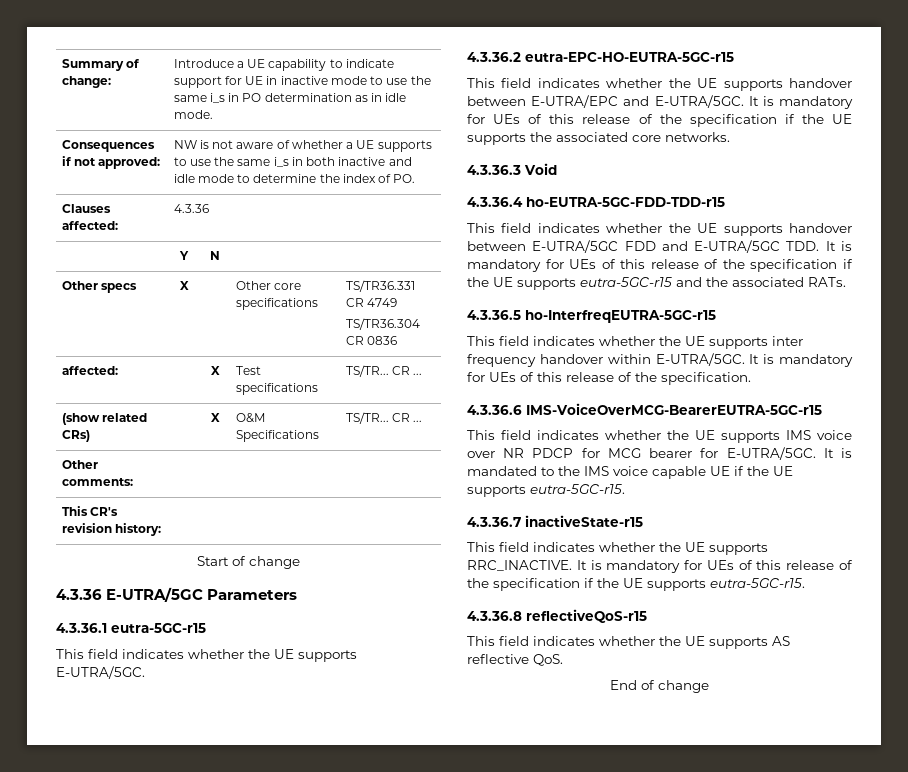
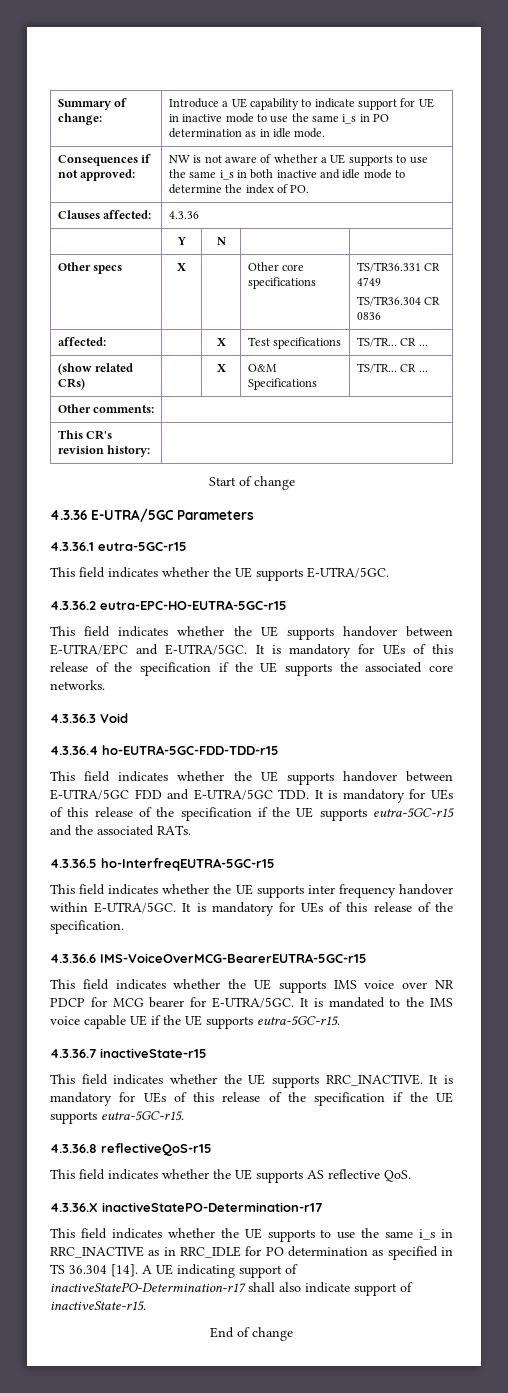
+ 4.3.36.X inactiveStatePO-Determination-r17
+ This field indicates whether the UE supports to use the same i_s in RRC_INACTIVE as in RRC_IDLE for PO determination as specified in TS 36.304 [14]. A UE indicating support of inactiveStatePO-Determination-r17 shall also indicate support of inactiveState-r15.

